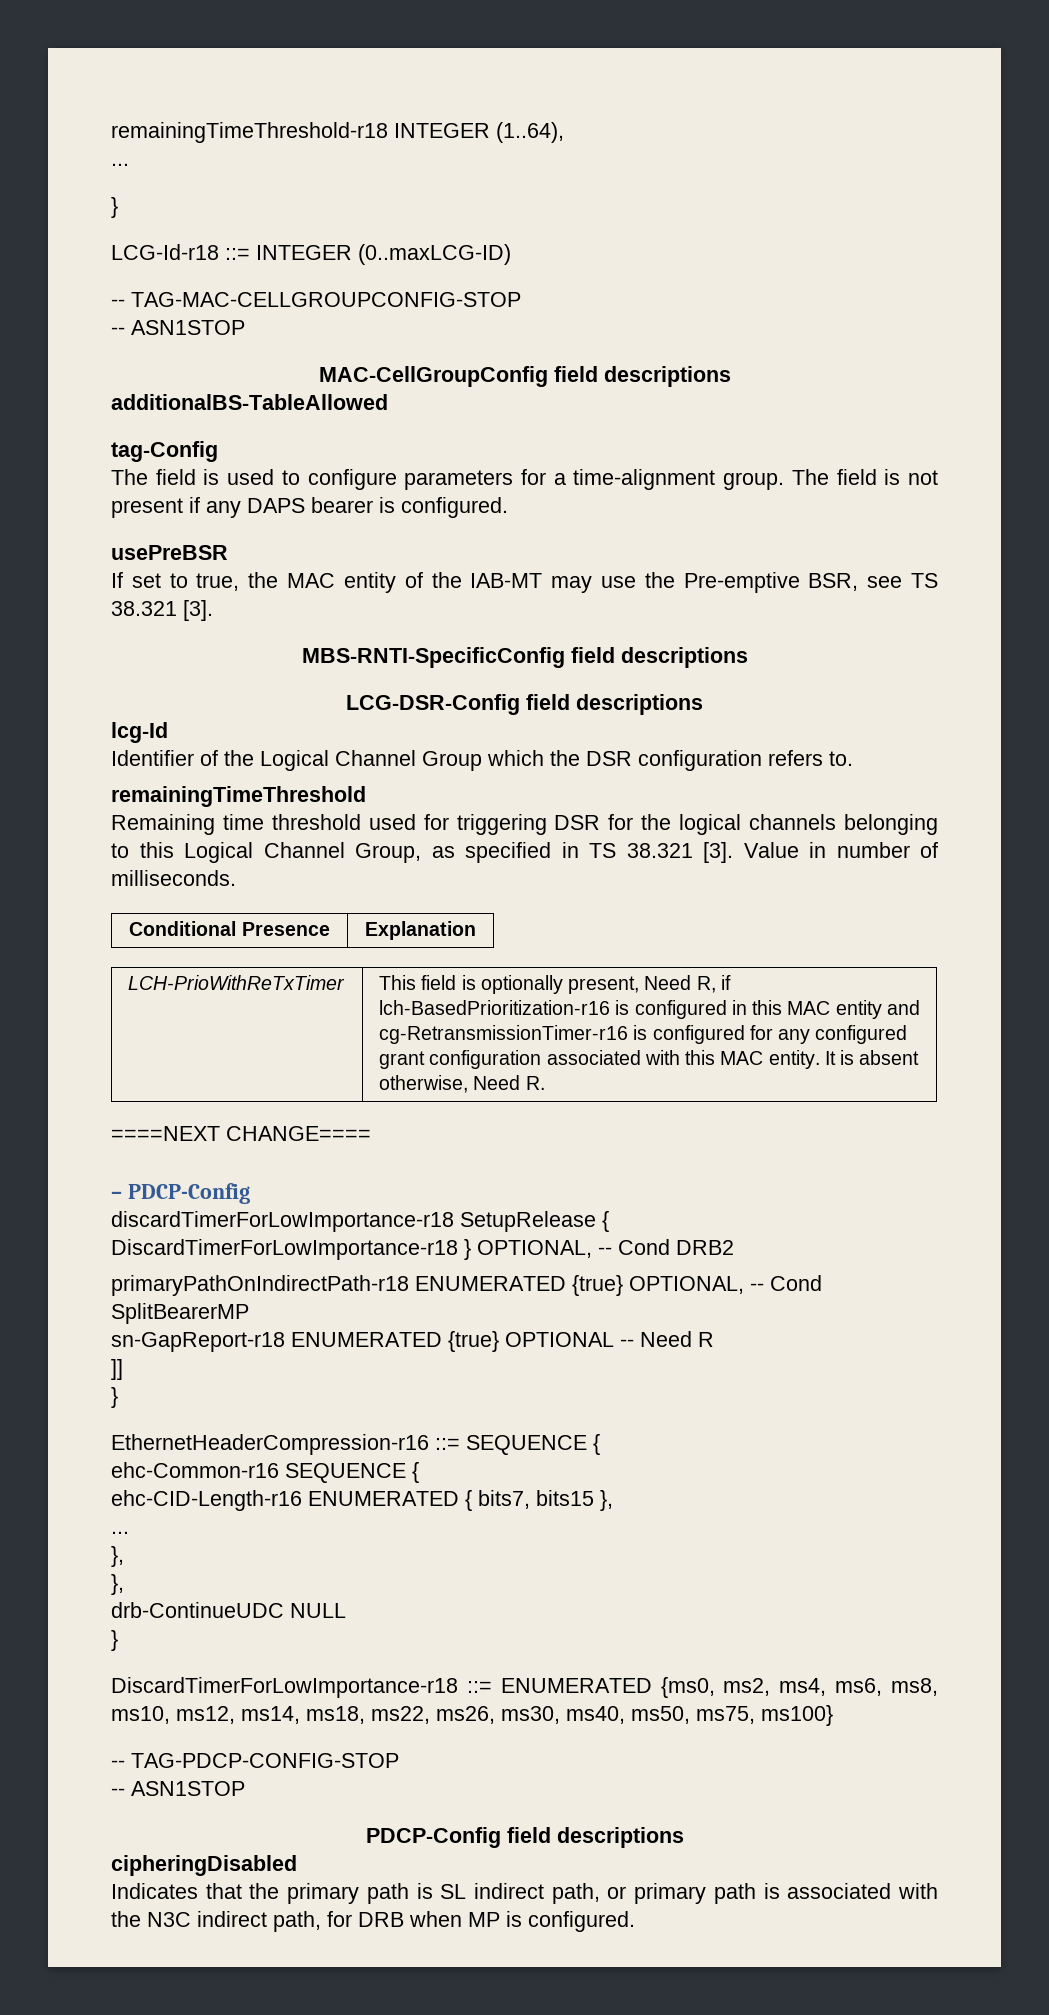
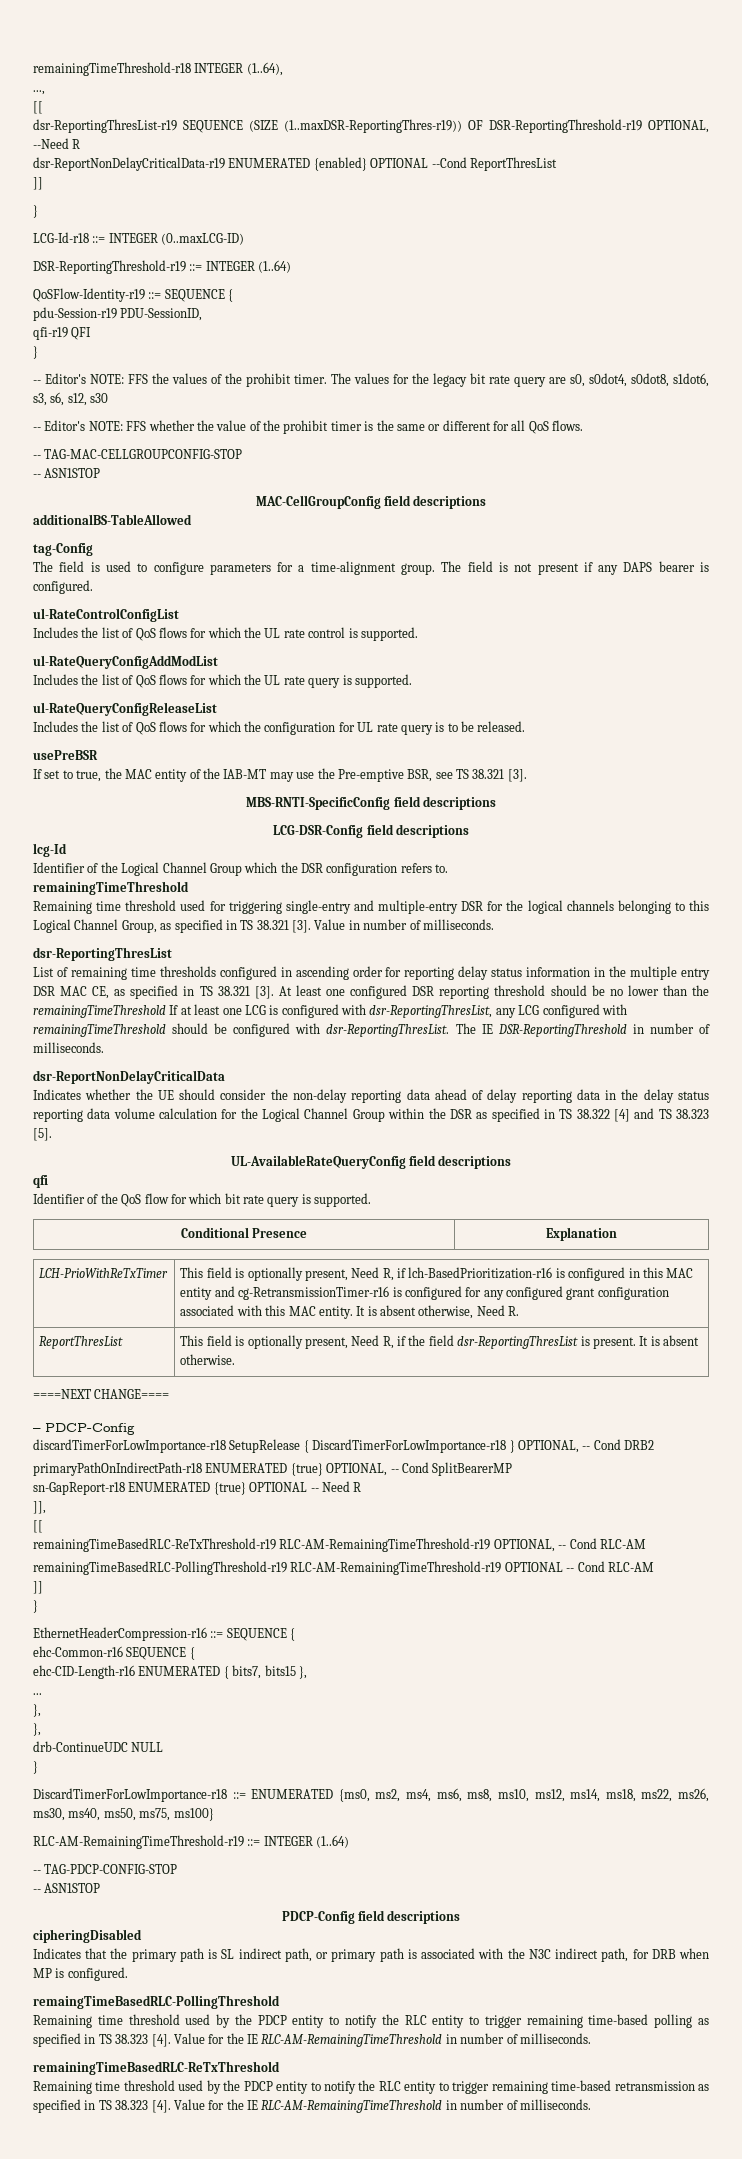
  remainingTimeThreshold-r18 INTEGER (1..64),
- ...
+ ...,
+ [[
+ dsr-ReportingThresList-r19 SEQUENCE (SIZE (1..maxDSR-ReportingThres-r19)) OF DSR-ReportingThreshold-r19 OPTIONAL, --Need R
+ dsr-ReportNonDelayCriticalData-r19 ENUMERATED {enabled} OPTIONAL --Cond ReportThresList
+ ]]
+ DSR-ReportingThreshold-r19 ::= INTEGER (1..64)
+ QoSFlow-Identity-r19 ::= SEQUENCE {
+ pdu-Session-r19 PDU-SessionID,
+ qfi-r19 QFI
+ }
+ -- Editor's NOTE: FFS the values of the prohibit timer. The values for the legacy bit rate query are s0, s0dot4, s0dot8, s1dot6, s3, s6, s12, s30
+ -- Editor's NOTE: FFS whether the value of the prohibit timer is the same or different for all QoS flows.
+ ul-RateControlConfigList
+ Includes the list of QoS flows for which the UL rate control is supported.
+ ul-RateQueryConfigAddModList
+ Includes the list of QoS flows for which the UL rate query is supported.
+ ul-RateQueryConfigReleaseList
+ Includes the list of QoS flows for which the configuration for UL rate query is to be released.
- Remaining time threshold used for triggering DSR for the logical channels belonging to this Logical Channel Group, as specified in TS 38.321 [3].
+ Remaining time threshold used for triggering single-entry and multiple-entry DSR for the logical channels belonging to this Logical Channel Group, as specified in TS 38.321 [3].
  Value in number of milliseconds.
+ dsr-ReportingThresList
+ List of remaining time thresholds configured in ascending order for reporting delay status information in the multiple entry DSR MAC CE, as specified in TS 38.321 [3]. At least one configured DSR reporting threshold should be no lower than the remainingTimeThreshold If at least one LCG is configured with dsr-ReportingThresList, any LCG configured with remainingTimeThreshold should be configured with dsr-ReportingThresList. The IE DSR-ReportingThreshold in number of milliseconds.
+ dsr-ReportNonDelayCriticalData
+ Indicates whether the UE should consider the non-delay reporting data ahead of delay reporting data in the delay status reporting data volume calculation for the Logical Channel Group within the DSR as specified in TS 38.322 [4] and TS 38.323 [5].
+ UL-AvailableRateQueryConfig field descriptions
+ qfi
+ Identifier of the QoS flow for which bit rate query is supported.
+ ReportThresList | This field is optionally present, Need R, if the field dsr-ReportingThresList is present. It is absent otherwise.
+ ]],
+ [[
+ remainingTimeBasedRLC-ReTxThreshold-r19 RLC-AM-RemainingTimeThreshold-r19 OPTIONAL, -- Cond RLC-AM
+ remainingTimeBasedRLC-PollingThreshold-r19 RLC-AM-RemainingTimeThreshold-r19 OPTIONAL -- Cond RLC-AM
+ RLC-AM-RemainingTimeThreshold-r19 ::= INTEGER (1..64)
+ remaingTimeBasedRLC-PollingThreshold
+ Remaining time threshold used by the PDCP entity to notify the RLC entity to trigger remaining time-based polling as specified in TS 38.323 [4]. Value for the IE RLC-AM-RemainingTimeThreshold in number of milliseconds.
+ remainingTimeBasedRLC-ReTxThreshold
+ Remaining time threshold used by the PDCP entity to notify the RLC entity to trigger remaining time-based retransmission as specified in TS 38.323 [4]. Value for the IE RLC-AM-RemainingTimeThreshold in number of milliseconds.

